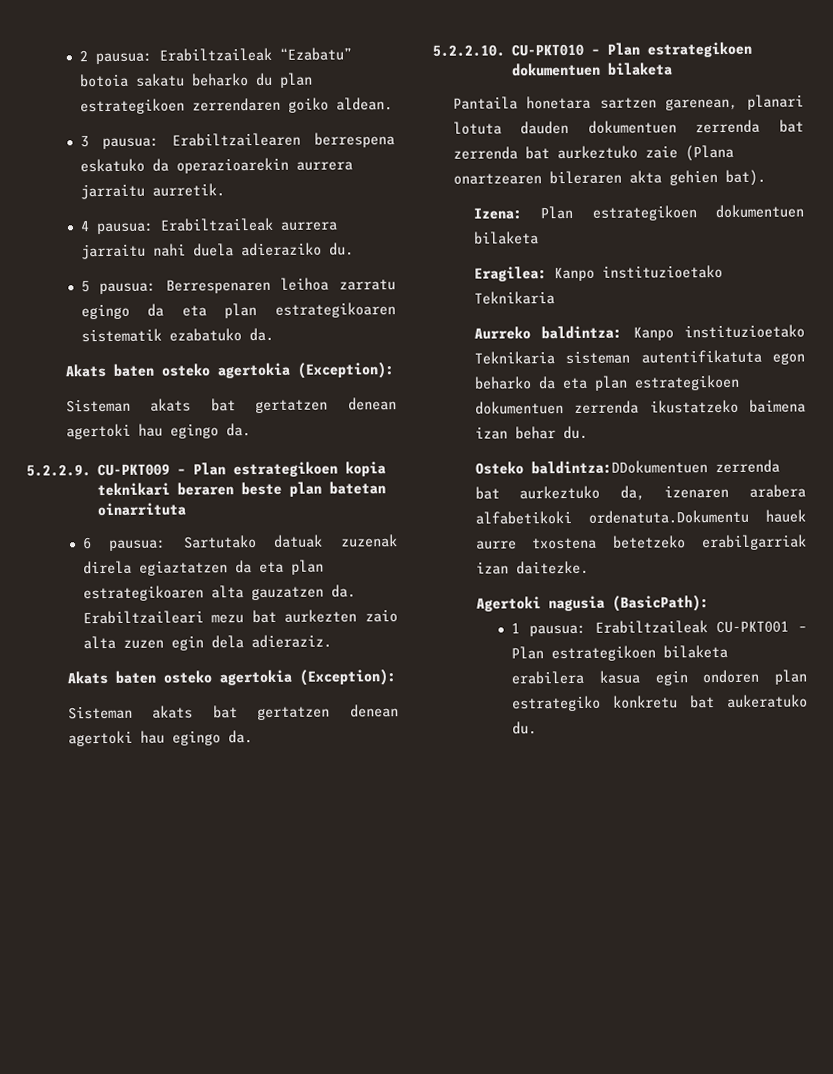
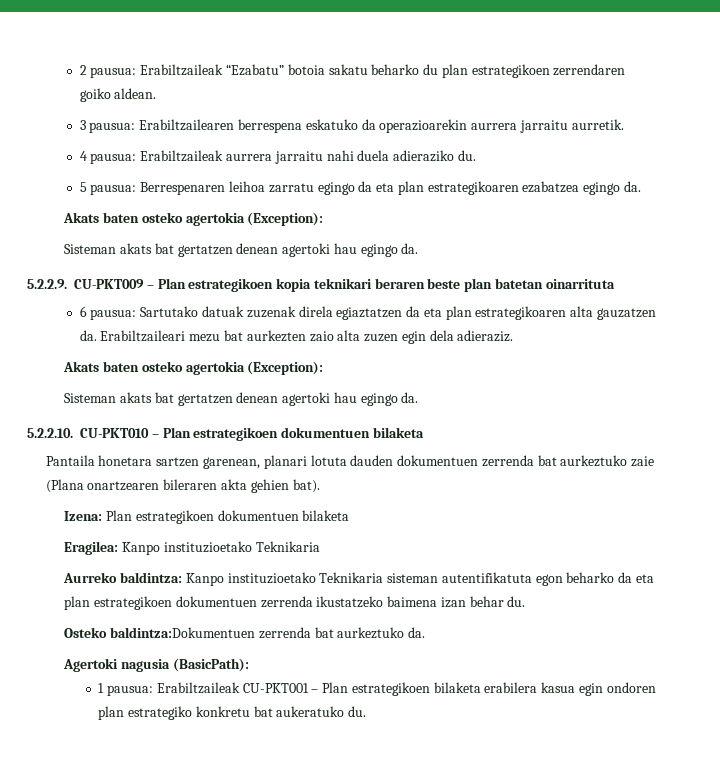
- 5 pausua: Berrespenaren leihoa zarratu egingo da eta plan estrategikoaren sistematik ezabatuko da.
+ 5 pausua: Berrespenaren leihoa zarratu egingo da eta plan estrategikoaren ezabatzea egingo da.
- Pantaila honetara sartzen garenean, planari lotuta dauden dokumentuen zerrenda bat zerrenda bat aurkeztuko zaie (Plana onartzearen bileraren akta gehien bat).
+ Pantaila honetara sartzen garenean, planari lotuta dauden dokumentuen zerrenda bat aurkeztuko zaie (Plana onartzearen bileraren akta gehien bat).
- Osteko baldintza:DDokumentuen zerrenda bat aurkeztuko da, izenaren arabera alfabetikoki ordenatuta.Dokumentu hauek aurre txostena betetzeko erabilgarriak izan daitezke.
+ Osteko baldintza:Dokumentuen zerrenda bat aurkeztuko da.

